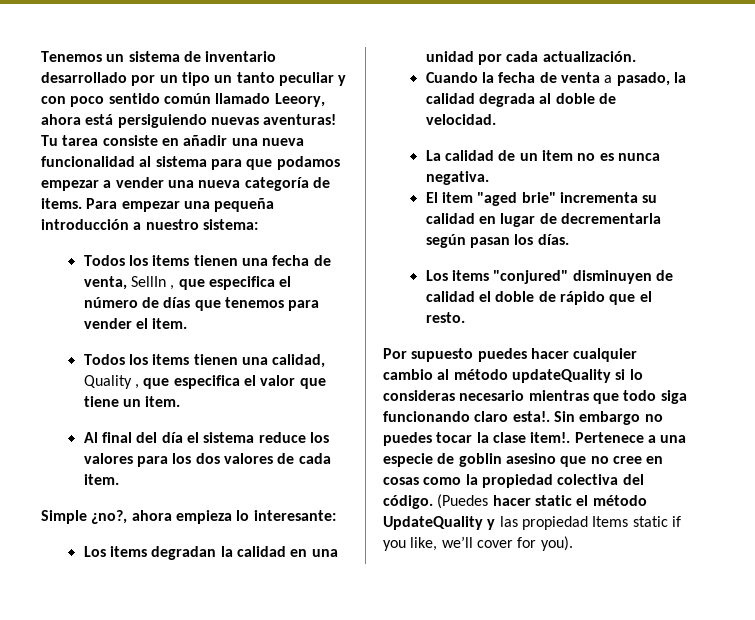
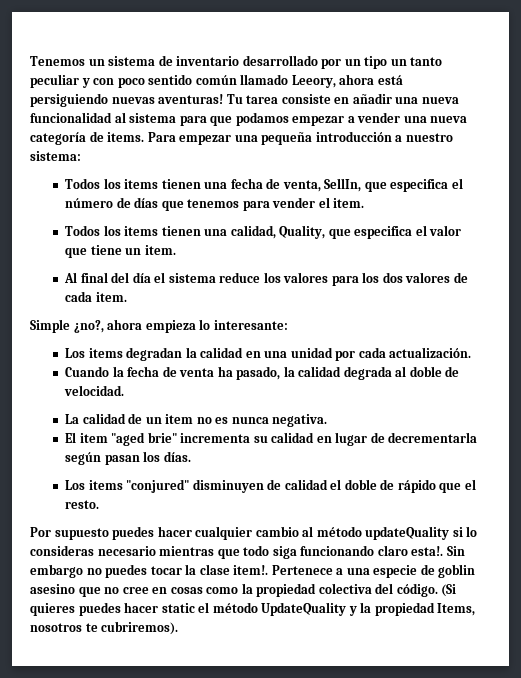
- Todos los items tienen una fecha de venta, SellIn , que especifica el número de días que tenemos para vender el item.
+ Todos los items tienen una fecha de venta, SellIn, que especifica el número de días que tenemos para vender el item.
- Todos los items tienen una calidad, Quality , que especifica el valor que tiene un item.
+ Todos los items tienen una calidad, Quality, que especifica el valor que tiene un item.
- Cuando la fecha de venta a pasado, la calidad degrada al doble de velocidad.
+ Cuando la fecha de venta ha pasado, la calidad degrada al doble de velocidad.
- (Puedes hacer static el método UpdateQuality y las propiedad Items static if you like, we’ll cover for you).
+ (Si quieres puedes hacer static el método UpdateQuality y la propiedad Items, nosotros te cubriremos).

